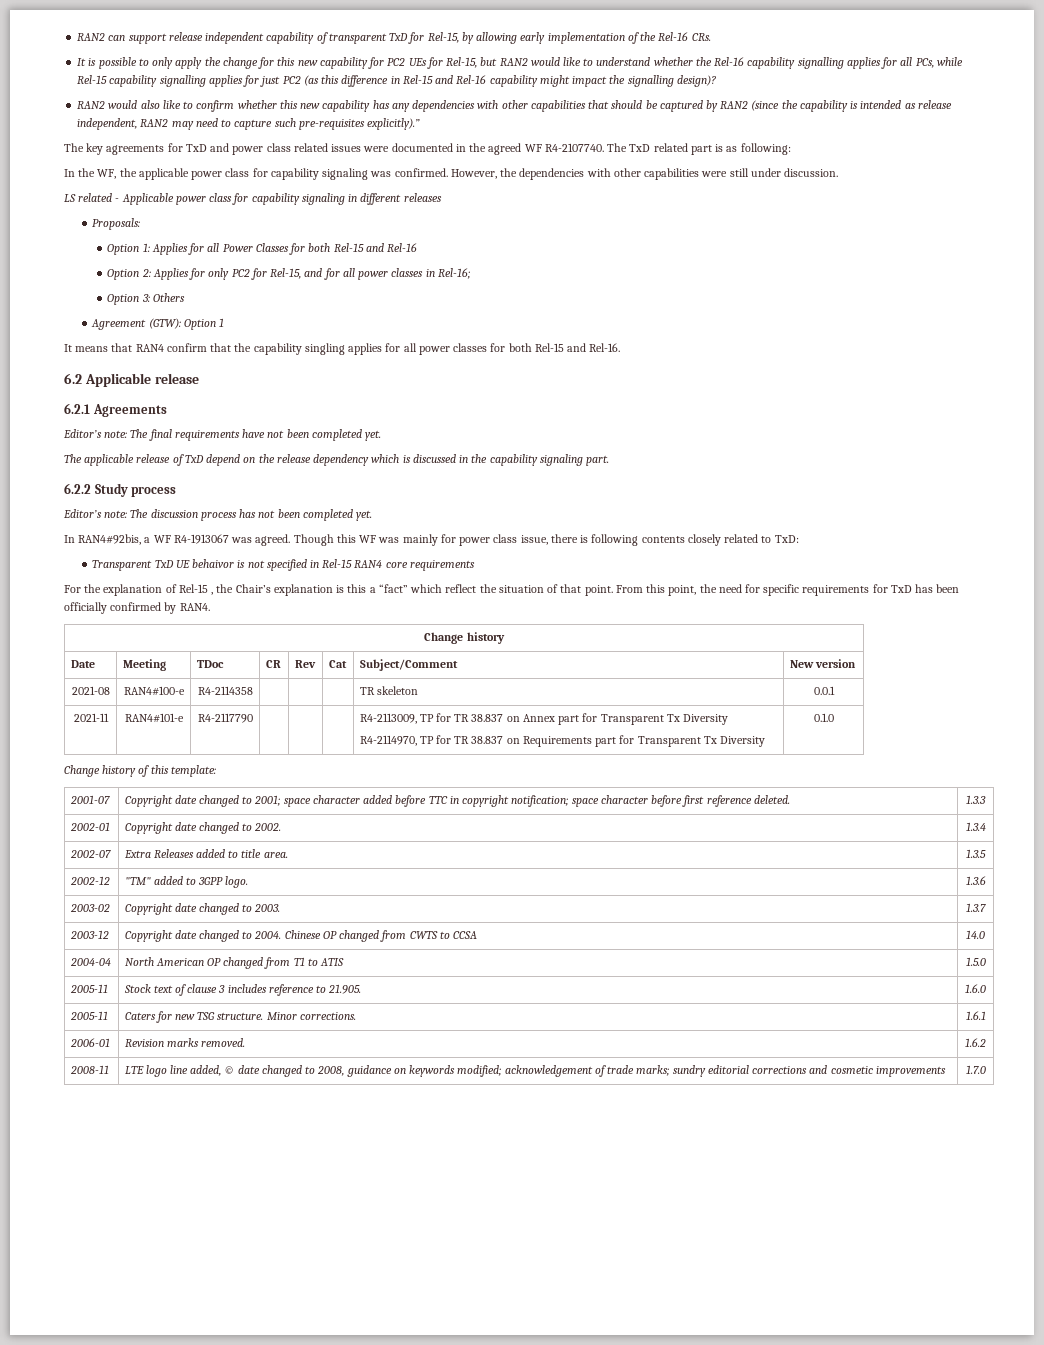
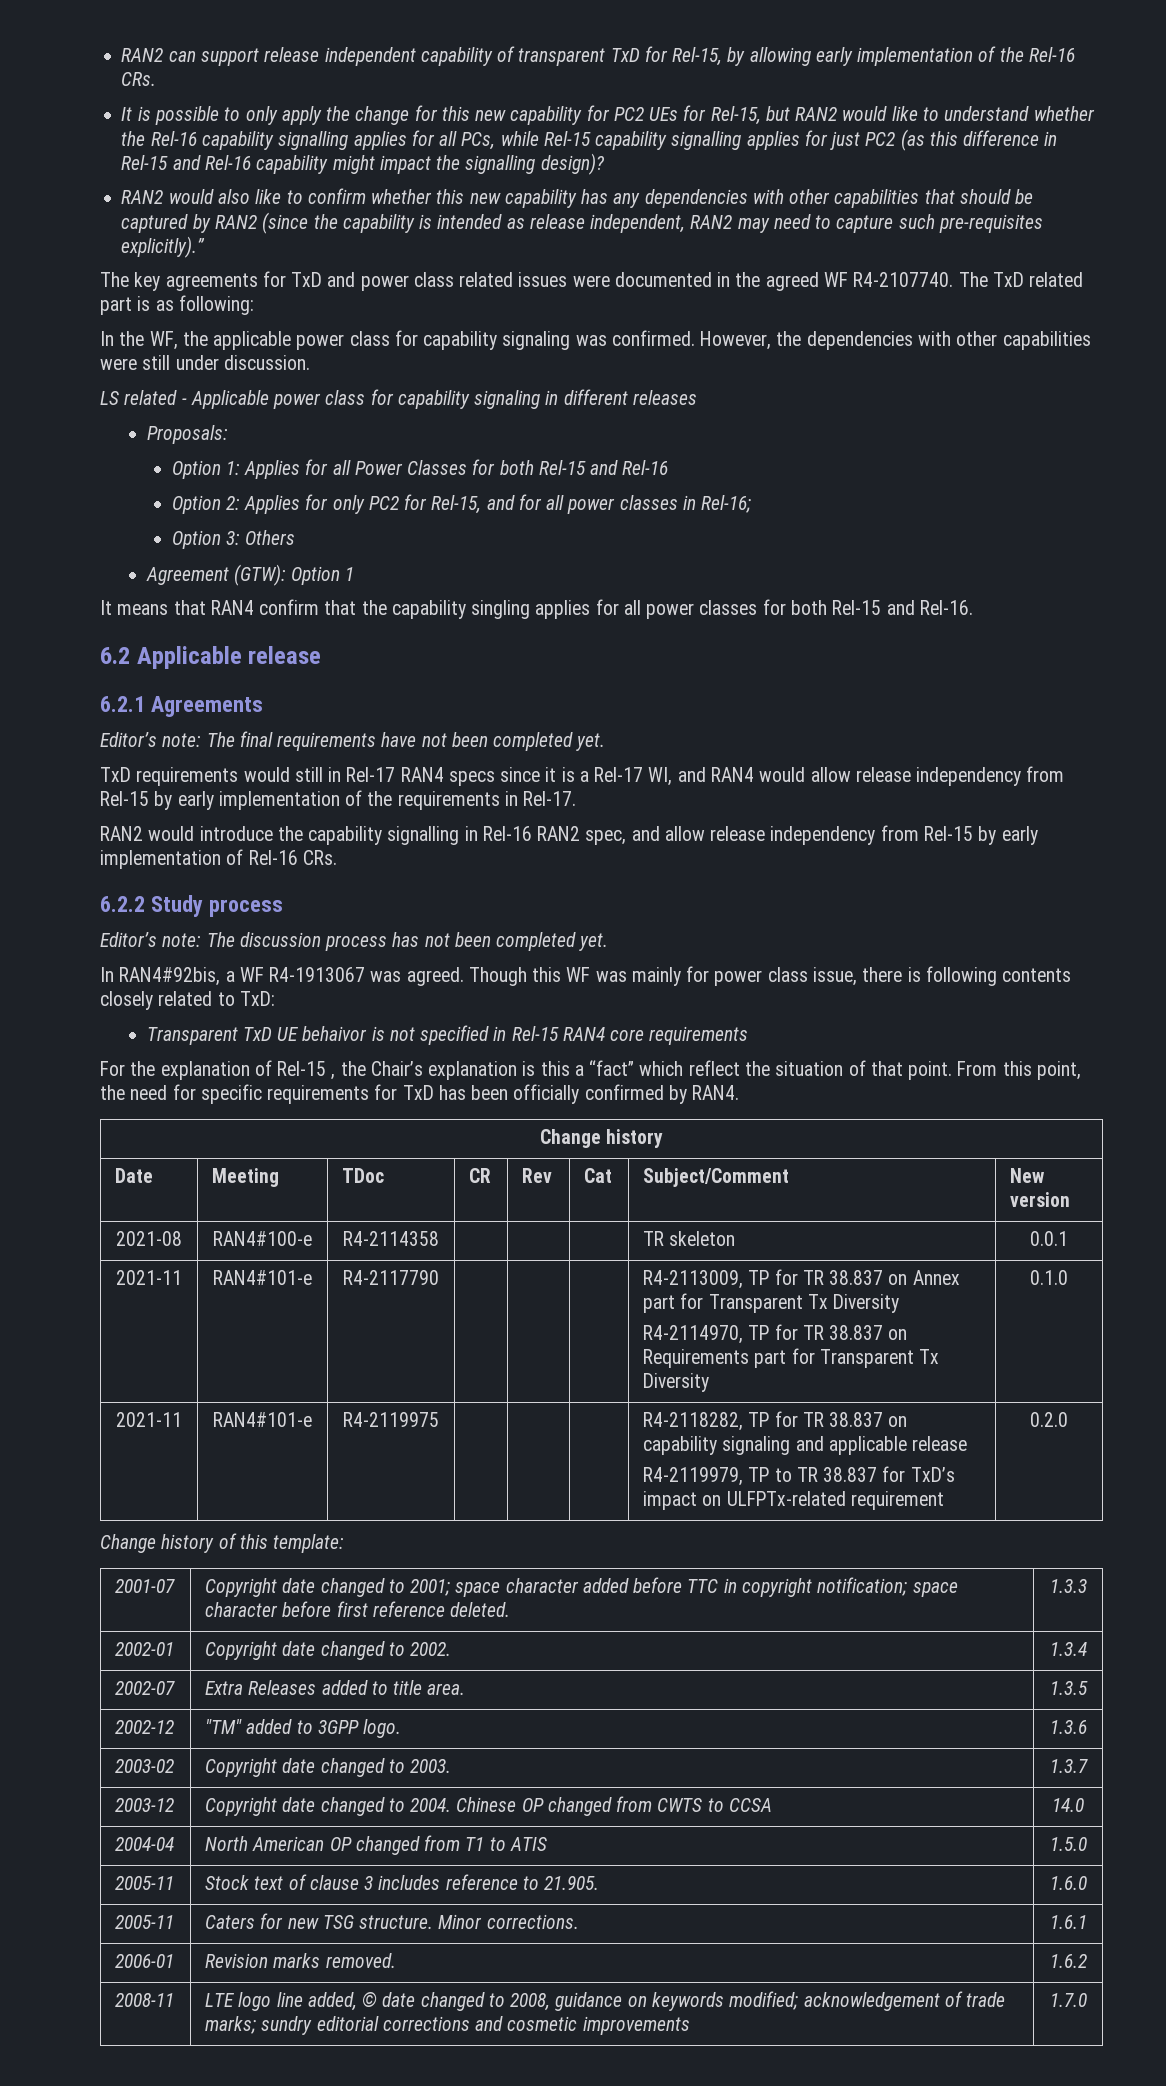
- The applicable release of TxD depend on the release dependency which is discussed in the capability signaling part.
+ TxD requirements would still in Rel-17 RAN4 specs since it is a Rel-17 WI, and RAN4 would allow release independency from Rel-15 by early implementation of the requirements in Rel-17.
+ RAN2 would introduce the capability signalling in Rel-16 RAN2 spec, and allow release independency from Rel-15 by early implementation of Rel-16 CRs.
+ 2021-11 | RAN4#101-e | R4-2119975 | | | | R4-2118282, TP for TR 38.837 on capability signaling and applicable release
+ R4-2119979, TP to TR 38.837 for TxD’s impact on ULFPTx-related requirement | 0.2.0

